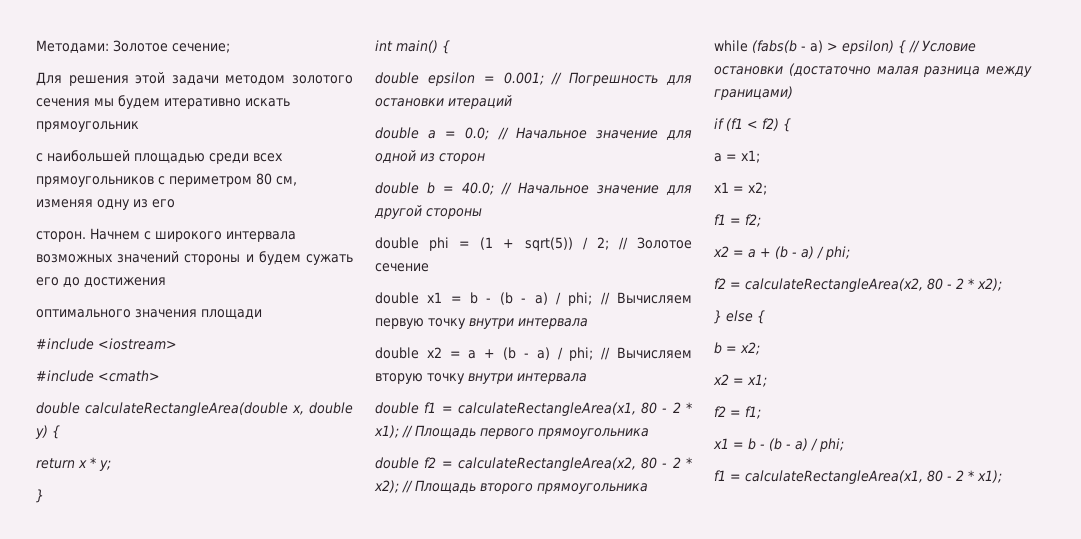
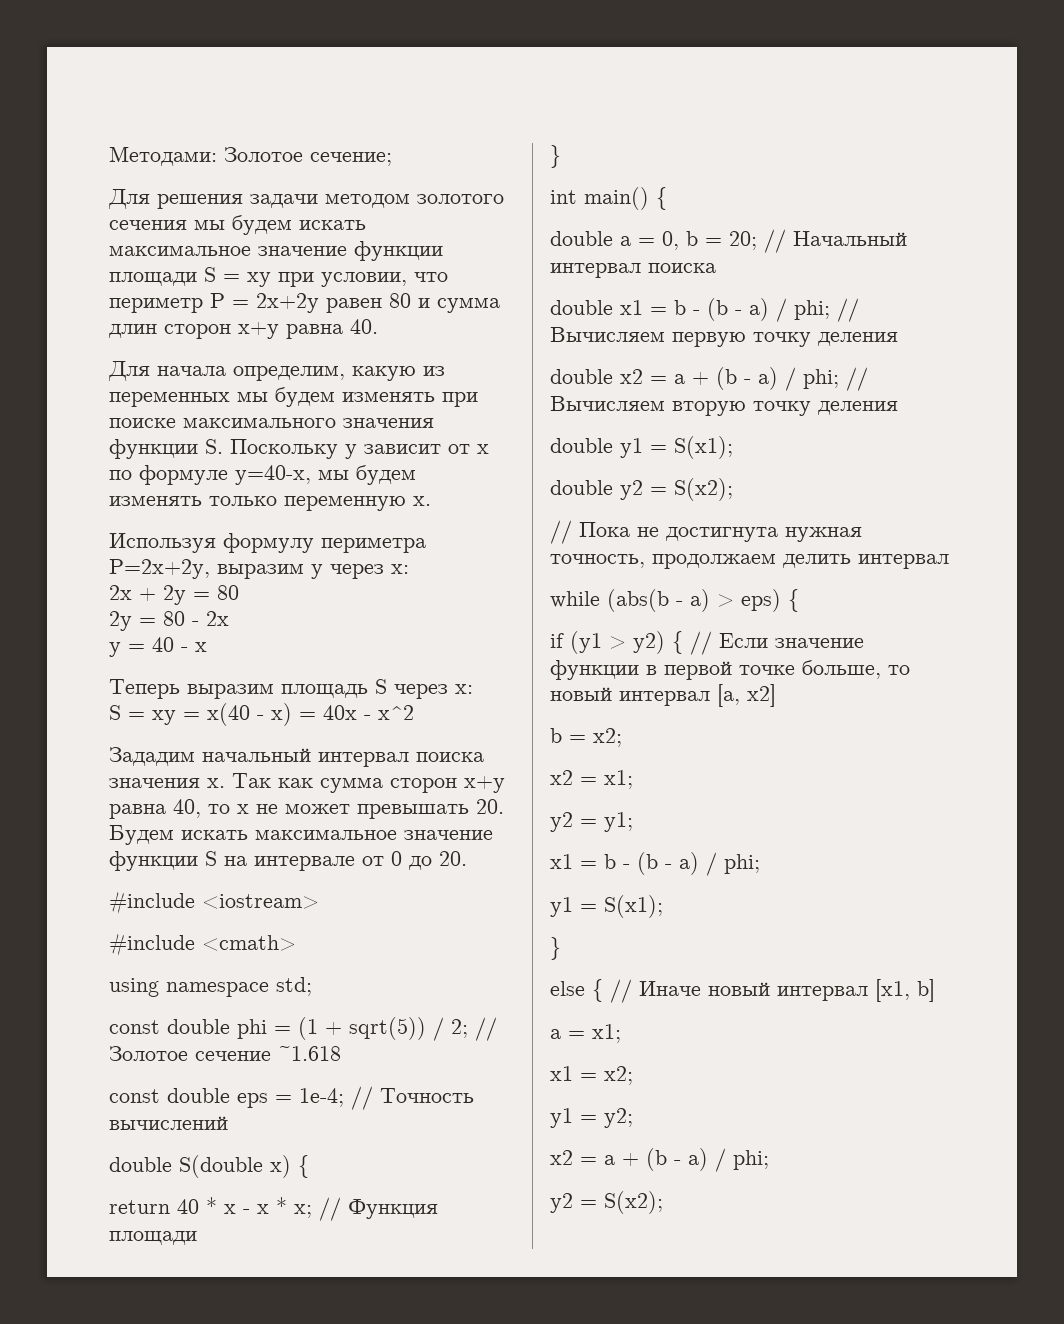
- Для решения этой задачи методом золотого сечения мы будем итеративно искать прямоугольник
- с наибольшей площадью среди всех прямоугольников с периметром 80 см, изменяя одну из его
- сторон. Начнем с широкого интервала возможных значений стороны и будем сужать его до достижения
- оптимального значения площади
+ Для решения задачи методом золотого сечения мы будем искать максимальное значение функции площади S = xy при условии, что периметр P = 2x+2y равен 80 и сумма длин сторон x+y равна 40.
+ Для начала определим, какую из переменных мы будем изменять при поиске максимального значения функции S. Поскольку y зависит от x по формуле y=40-x, мы будем изменять только переменную x.
+ Используя формулу периметра P=2x+2y, выразим y через x:
+ 2x + 2y = 80
+ 2y = 80 - 2x
+ y = 40 - x
+ Теперь выразим площадь S через x:
+ S = xy = x(40 - x) = 40x - x^2
+ Зададим начальный интервал поиска значения x. Так как сумма сторон x+y равна 40, то x не может превышать 20. Будем искать максимальное значение функции S на интервале от 0 до 20.
  #include <iostream>
  #include <cmath>
- double calculateRectangleArea(double x, double y) {
- return x * y;
+ using namespace std;
+ const double phi = (1 + sqrt(5)) / 2; // Золотое сечение ~1.618
+ const double eps = 1e-4; // Точность вычислений
+ double S(double x) {
+ return 40 * x - x * x; // Функция площади
  }
  int main() {
- double epsilon = 0.001; // Погрешность для остановки итераций
- double a = 0.0; // Начальное значение для одной из сторон
- double b = 40.0; // Начальное значение для другой стороны
- double phi = (1 + sqrt(5)) / 2; // Золотое сечение
+ double a = 0, b = 20; // Начальный интервал поиска
- double x1 = b - (b - a) / phi; // Вычисляем первую точку внутри интервала
+ double x1 = b - (b - a) / phi; // Вычисляем первую точку деления
- double x2 = a + (b - a) / phi; // Вычисляем вторую точку внутри интервала
- double f1 = calculateRectangleArea(x1, 80 - 2 * x1); // Площадь первого прямоугольника
- double f2 = calculateRectangleArea(x2, 80 - 2 * x2); // Площадь второго прямоугольника
+ double x2 = a + (b - a) / phi; // Вычисляем вторую точку деления
+ double y1 = S(x1);
+ double y2 = S(x2);
+ // Пока не достигнута нужная точность, продолжаем делить интервал
- while (fabs(b - a) > epsilon) { // Условие остановки (достаточно малая разница между границами)
- if (f1 < f2) {
+ while (abs(b - a) > eps) {
+ if (y1 > y2) { // Если значение функции в первой точке больше, то новый интервал [a, x2]
+ b = x2;
+ x2 = x1;
+ y2 = y1;
+ x1 = b - (b - a) / phi;
+ y1 = S(x1);
+ }
+ else { // Иначе новый интервал [x1, b]
- f1 = f2;
+ y1 = y2;
  x2 = a + (b - a) / phi;
- f2 = calculateRectangleArea(x2, 80 - 2 * x2);
- } else {
- b = x2;
- x2 = x1;
- f2 = f1;
- x1 = b - (b - a) / phi;
- f1 = calculateRectangleArea(x1, 80 - 2 * x1);
+ y2 = S(x2);

